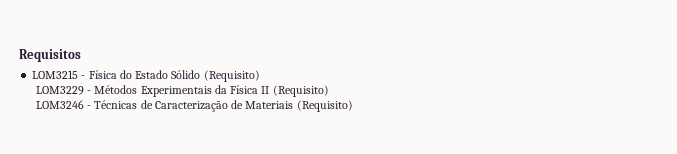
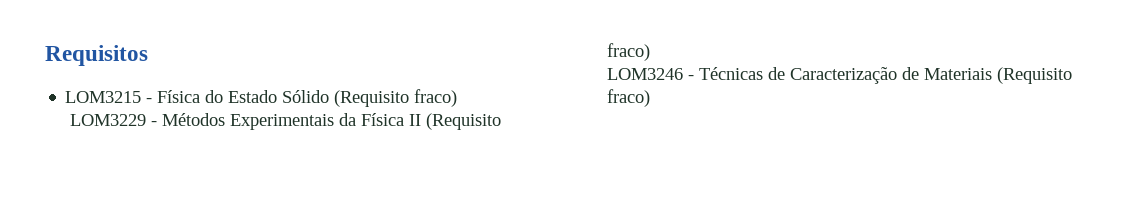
- LOM3215 - Física do Estado Sólido (Requisito)
+ LOM3215 - Física do Estado Sólido (Requisito fraco)
- LOM3229 - Métodos Experimentais da Física II (Requisito)
+ LOM3229 - Métodos Experimentais da Física II (Requisito fraco)
- LOM3246 - Técnicas de Caracterização de Materiais (Requisito)
+ LOM3246 - Técnicas de Caracterização de Materiais (Requisito fraco)

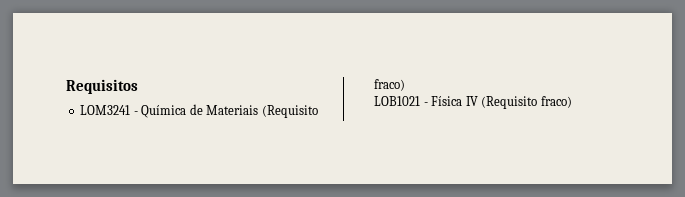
- LOM3215 - Física do Estado Sólido (Requisito fraco)
- LOM3229 - Métodos Experimentais da Física II (Requisito fraco)
- LOM3246 - Técnicas de Caracterização de Materiais (Requisito fraco)
+ LOM3241 - Química de Materiais (Requisito fraco)
+ LOB1021 - Física IV (Requisito fraco)

